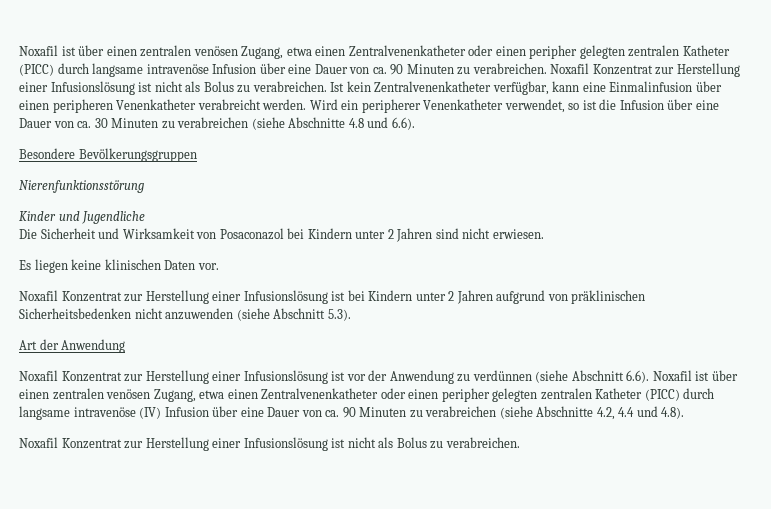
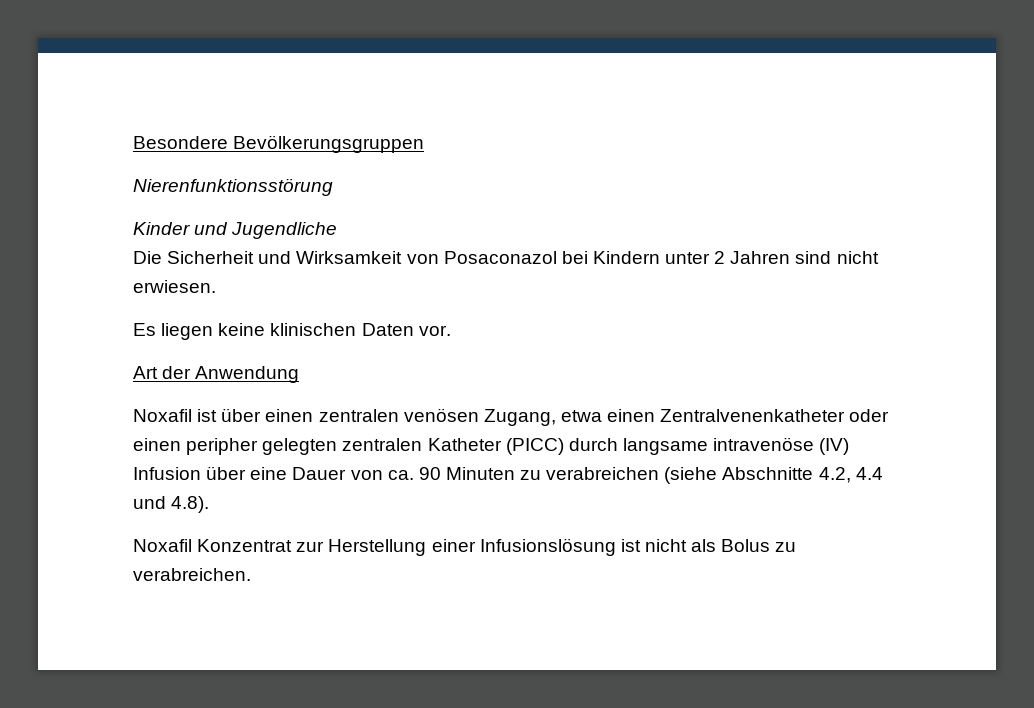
- Noxafil ist über einen zentralen venösen Zugang, etwa einen Zentralvenenkatheter oder einen peripher gelegten zentralen Katheter (PICC) durch langsame intravenöse Infusion über eine Dauer von ca. 90 Minuten zu verabreichen. Noxafil Konzentrat zur Herstellung einer Infusionslösung ist nicht als Bolus zu verabreichen. Ist kein Zentralvenenkatheter verfügbar, kann eine Einmalinfusion über einen peripheren Venenkatheter verabreicht werden. Wird ein peripherer Venenkatheter verwendet, so ist die Infusion über eine Dauer von ca. 30 Minuten zu verabreichen (siehe Abschnitte 4.8 und 6.6).
- Noxafil Konzentrat zur Herstellung einer Infusionslösung ist bei Kindern unter 2 Jahren aufgrund von präklinischen Sicherheitsbedenken nicht anzuwenden (siehe Abschnitt 5.3).
  Art der Anwendung
- Noxafil Konzentrat zur Herstellung einer Infusionslösung ist vor der Anwendung zu verdünnen (siehe Abschnitt 6.6). Noxafil ist über einen zentralen venösen Zugang, etwa einen Zentralvenenkatheter oder einen peripher gelegten zentralen Katheter (PICC) durch langsame intravenöse (IV) Infusion über eine Dauer von ca. 90 Minuten zu verabreichen (siehe Abschnitte 4.2, 4.4 und 4.8).
+ Noxafil ist über einen zentralen venösen Zugang, etwa einen Zentralvenenkatheter oder einen peripher gelegten zentralen Katheter (PICC) durch langsame intravenöse (IV) Infusion über eine Dauer von ca. 90 Minuten zu verabreichen (siehe Abschnitte 4.2, 4.4 und 4.8).

